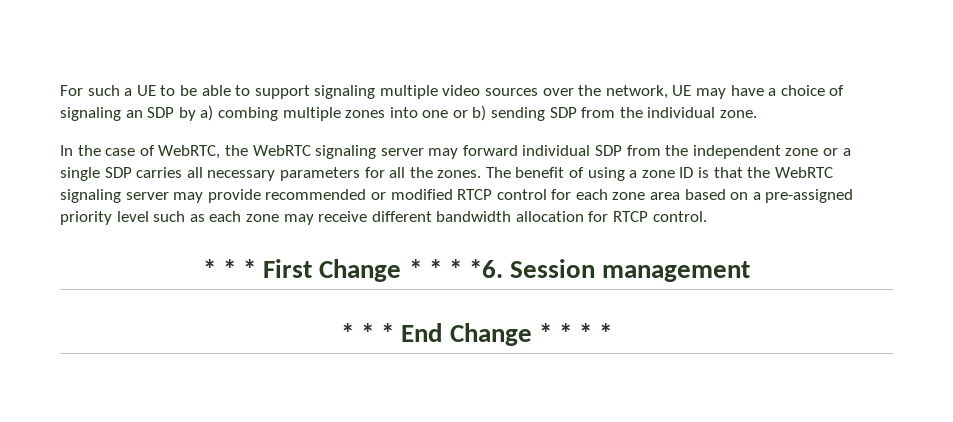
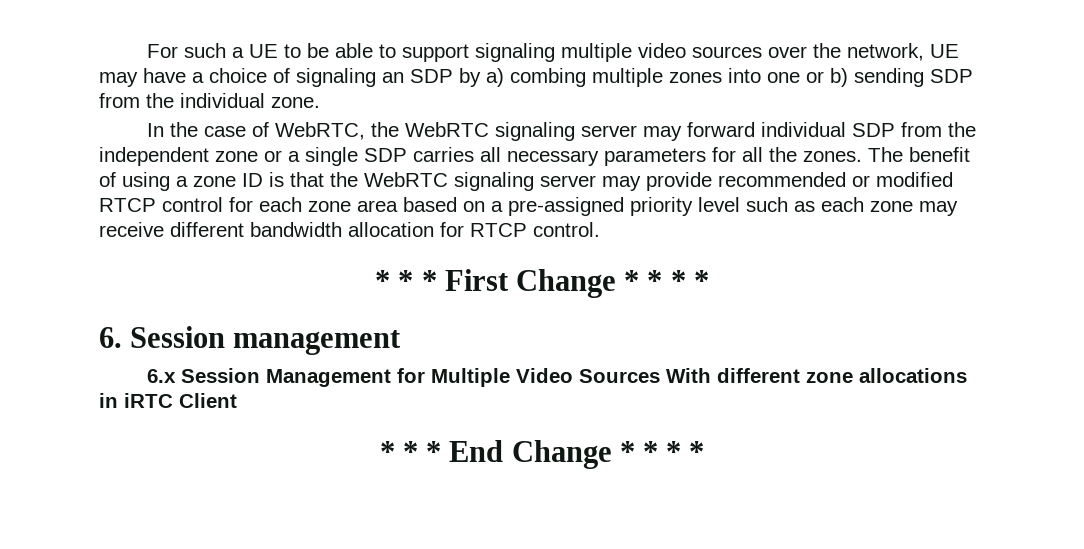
- * * * First Change * * * *6. Session management
+ * * * First Change * * * *
+ 6. Session management
+ 6.x Session Management for Multiple Video Sources With different zone allocations in iRTC Client

